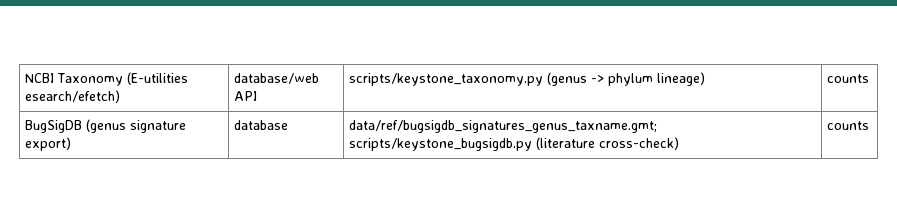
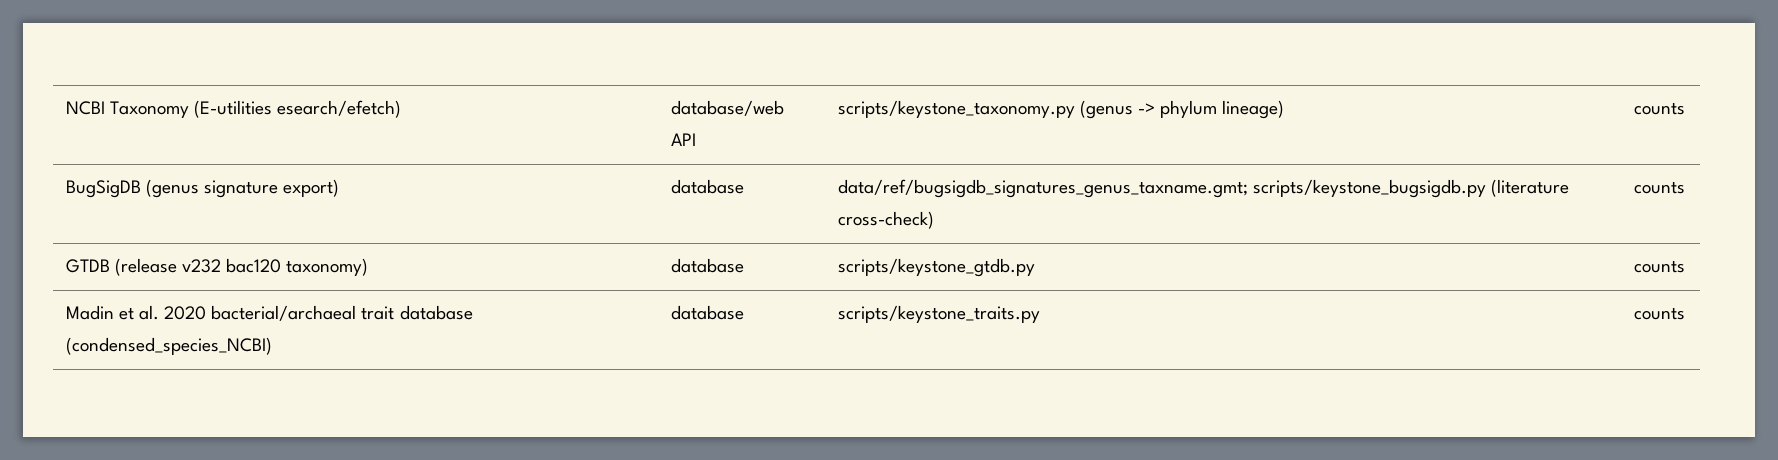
+ GTDB (release v232 bac120 taxonomy) | database | scripts/keystone_gtdb.py | counts
+ Madin et al. 2020 bacterial/archaeal trait database (condensed_species_NCBI) | database | scripts/keystone_traits.py | counts

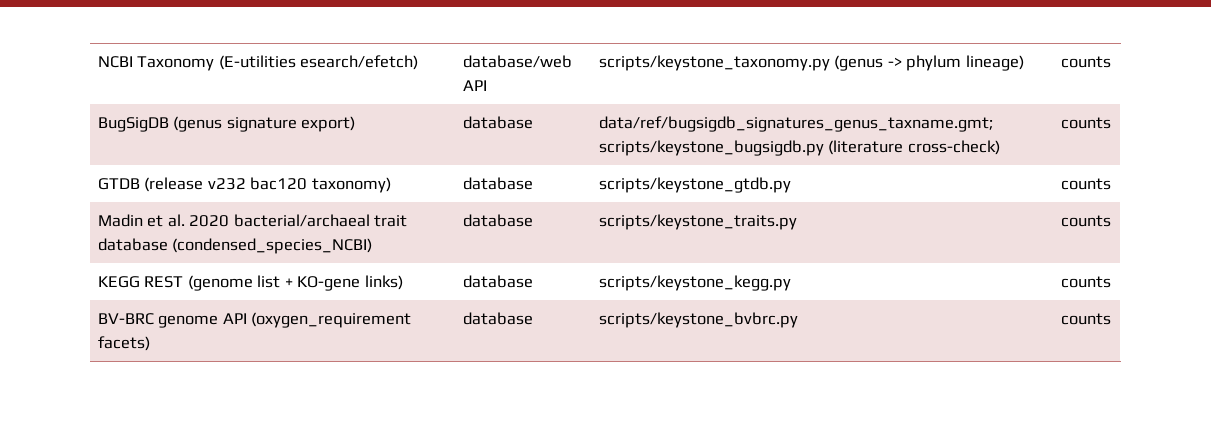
+ KEGG REST (genome list + KO-gene links) | database | scripts/keystone_kegg.py | counts
+ BV-BRC genome API (oxygen_requirement facets) | database | scripts/keystone_bvbrc.py | counts

